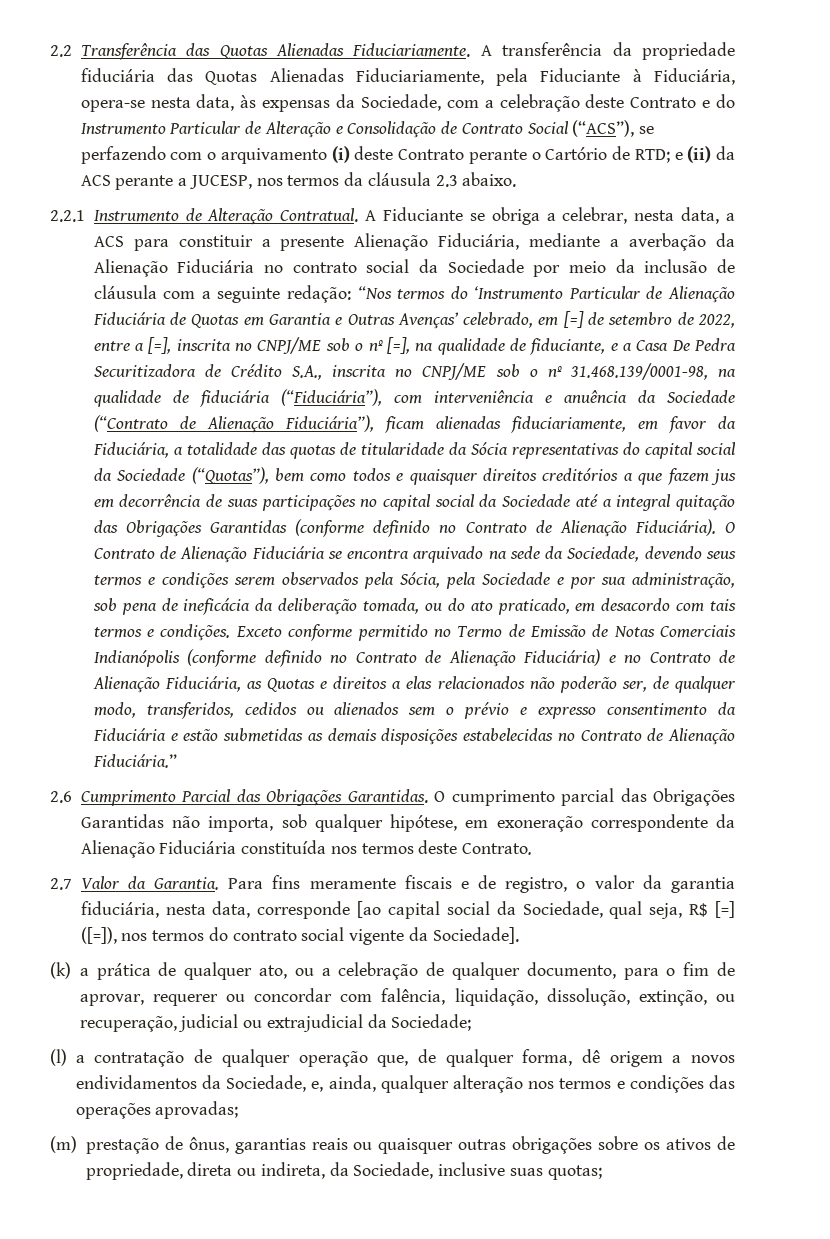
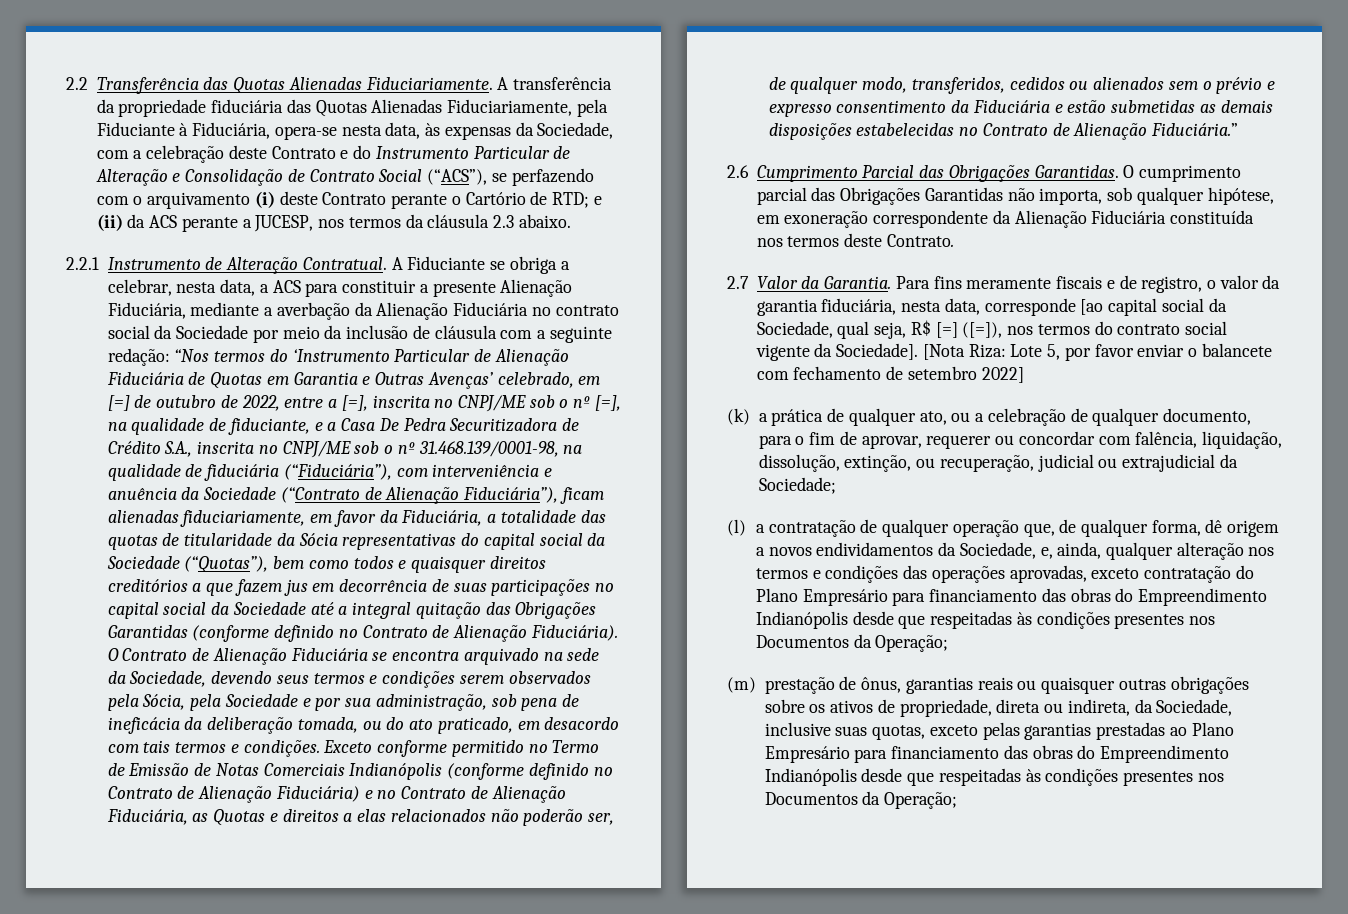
- “Nos termos do ‘Instrumento Particular de Alienação Fiduciária de Quotas em Garantia e Outras Avenças’ celebrado, em [=] de setembro de 2022, entre a [=], inscrita no CNPJ/ME sob o nº [=], na qualidade de fiduciante, e a Casa De Pedra Securitizadora de Crédito S.A., inscrita no CNPJ/ME sob o nº 31.468.139/0001-98, na qualidade de fiduciária (“Fiduciária”), com interveniência e anuência da Sociedade (“Contrato de Alienação Fiduciária”), ficam alienadas fiduciariamente, em favor da Fiduciária, a totalidade das quotas de titularidade da Sócia representativas do capital social da Sociedade (“Quotas”), bem como todos e quaisquer direitos creditórios a que fazem jus em decorrência de suas participações no capital social da Sociedade até a integral quitação das Obrigações Garantidas (conforme definido no Contrato de Alienação Fiduciária).
+ “Nos termos do ‘Instrumento Particular de Alienação Fiduciária de Quotas em Garantia e Outras Avenças’ celebrado, em [=] de outubro de 2022, entre a [=], inscrita no CNPJ/ME sob o nº [=], na qualidade de fiduciante, e a Casa De Pedra Securitizadora de Crédito S.A., inscrita no CNPJ/ME sob o nº 31.468.139/0001-98, na qualidade de fiduciária (“Fiduciária”), com interveniência e anuência da Sociedade (“Contrato de Alienação Fiduciária”), ficam alienadas fiduciariamente, em favor da Fiduciária, a totalidade das quotas de titularidade da Sócia representativas do capital social da Sociedade (“Quotas”), bem como todos e quaisquer direitos creditórios a que fazem jus em decorrência de suas participações no capital social da Sociedade até a integral quitação das Obrigações Garantidas (conforme definido no Contrato de Alienação Fiduciária).
+ [Nota Riza: Lote 5, por favor enviar o balancete com fechamento de setembro 2022]
- (l) a contratação de qualquer operação que, de qualquer forma, dê origem a novos endividamentos da Sociedade, e, ainda, qualquer alteração nos termos e condições das operações aprovadas;
+ (l) a contratação de qualquer operação que, de qualquer forma, dê origem a novos endividamentos da Sociedade, e, ainda, qualquer alteração nos termos e condições das operações aprovadas, exceto contratação do Plano Empresário para financiamento das obras do Empreendimento Indianópolis desde que respeitadas às condições presentes nos Documentos da Operação;
- (m) prestação de ônus, garantias reais ou quaisquer outras obrigações sobre os ativos de propriedade, direta ou indireta, da Sociedade, inclusive suas quotas;
+ (m) prestação de ônus, garantias reais ou quaisquer outras obrigações sobre os ativos de propriedade, direta ou indireta, da Sociedade, inclusive suas quotas, exceto pelas garantias prestadas ao Plano Empresário para financiamento das obras do Empreendimento Indianópolis desde que respeitadas às condições presentes nos Documentos da Operação;

